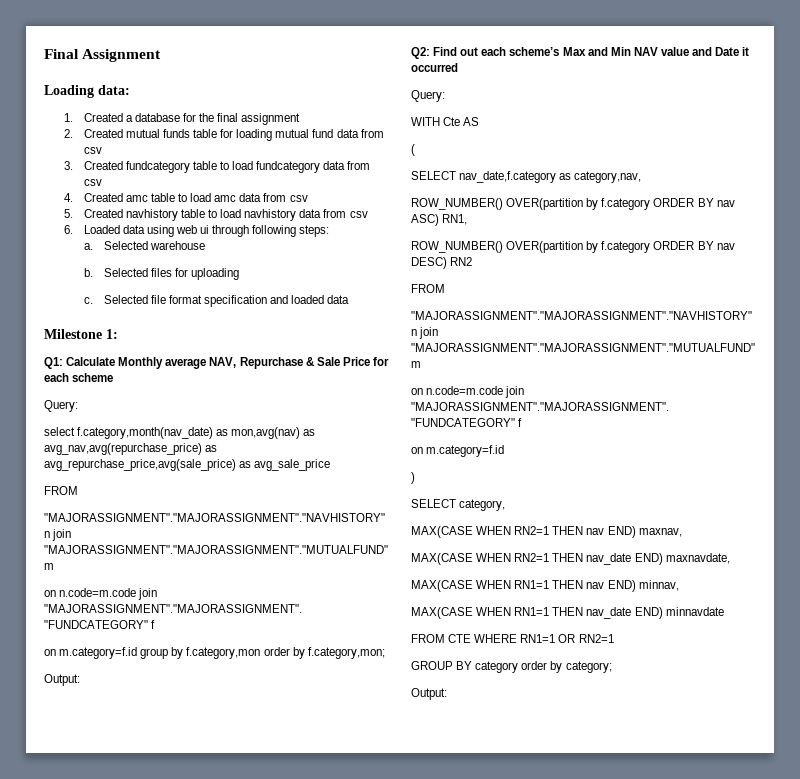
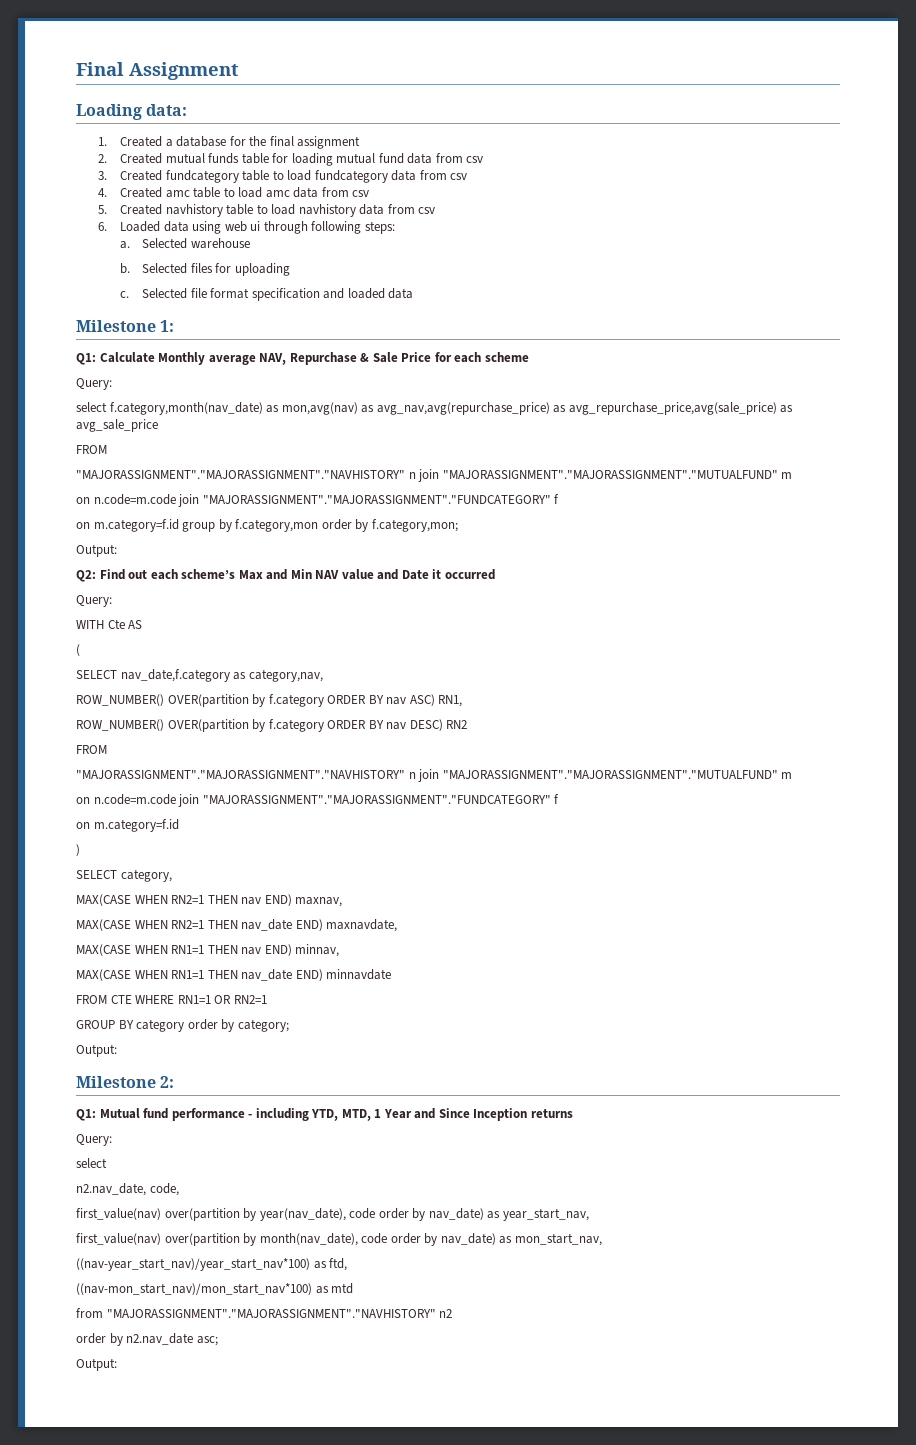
+ Milestone 2:
+ Q1: Mutual fund performance - including YTD, MTD, 1 Year and Since Inception returns
+ Query:
+ select
+ n2.nav_date, code,
+ first_value(nav) over(partition by year(nav_date), code order by nav_date) as year_start_nav,
+ first_value(nav) over(partition by month(nav_date), code order by nav_date) as mon_start_nav,
+ ((nav-year_start_nav)/year_start_nav*100) as ftd,
+ ((nav-mon_start_nav)/mon_start_nav*100) as mtd
+ from "MAJORASSIGNMENT"."MAJORASSIGNMENT"."NAVHISTORY" n2
+ order by n2.nav_date asc;
+ Output:

